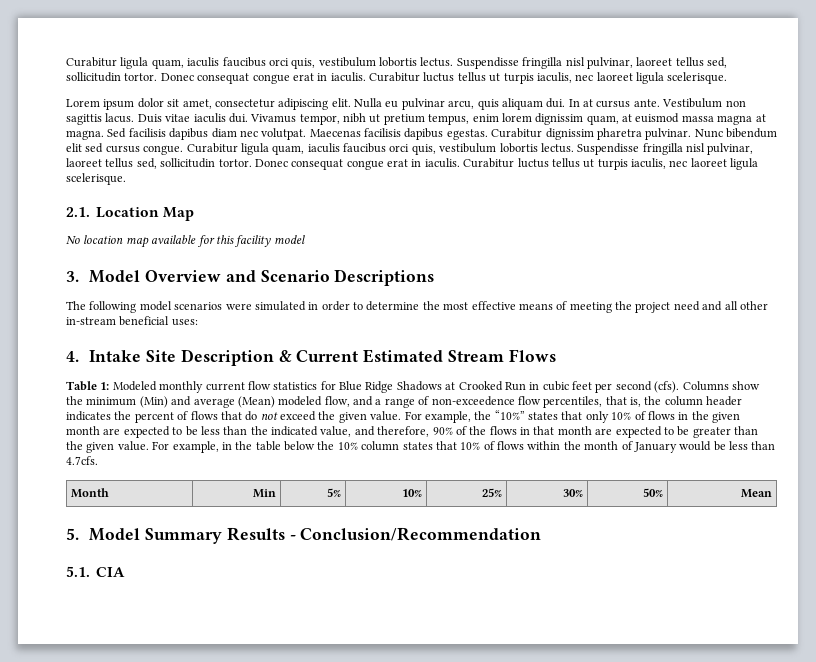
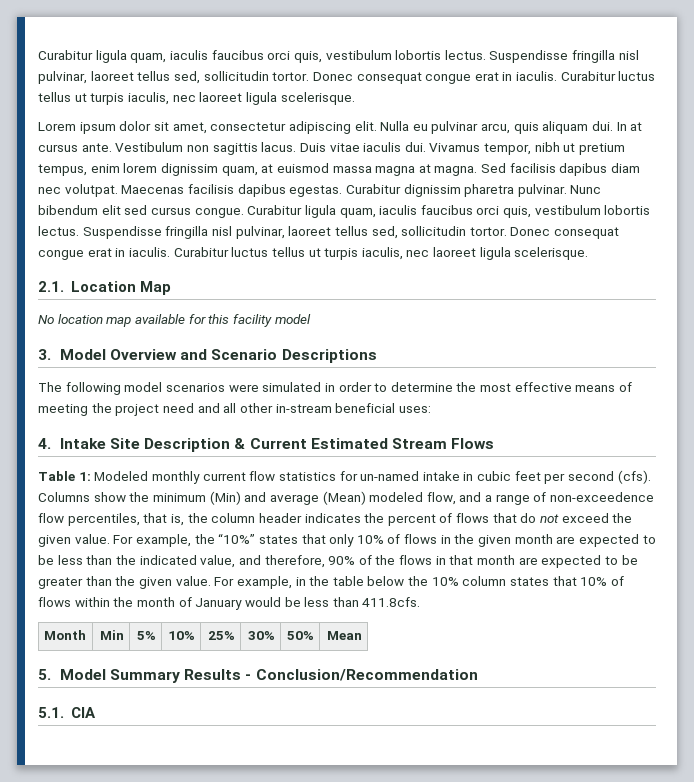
- Table 1: Modeled monthly current flow statistics for Blue Ridge Shadows at Crooked Run in cubic feet per second (cfs).
+ Table 1: Modeled monthly current flow statistics for un-named intake in cubic feet per second (cfs).
- For example, in the table below the 10% column states that 10% of flows within the month of January would be less than 4.7cfs.
+ For example, in the table below the 10% column states that 10% of flows within the month of January would be less than 411.8cfs.

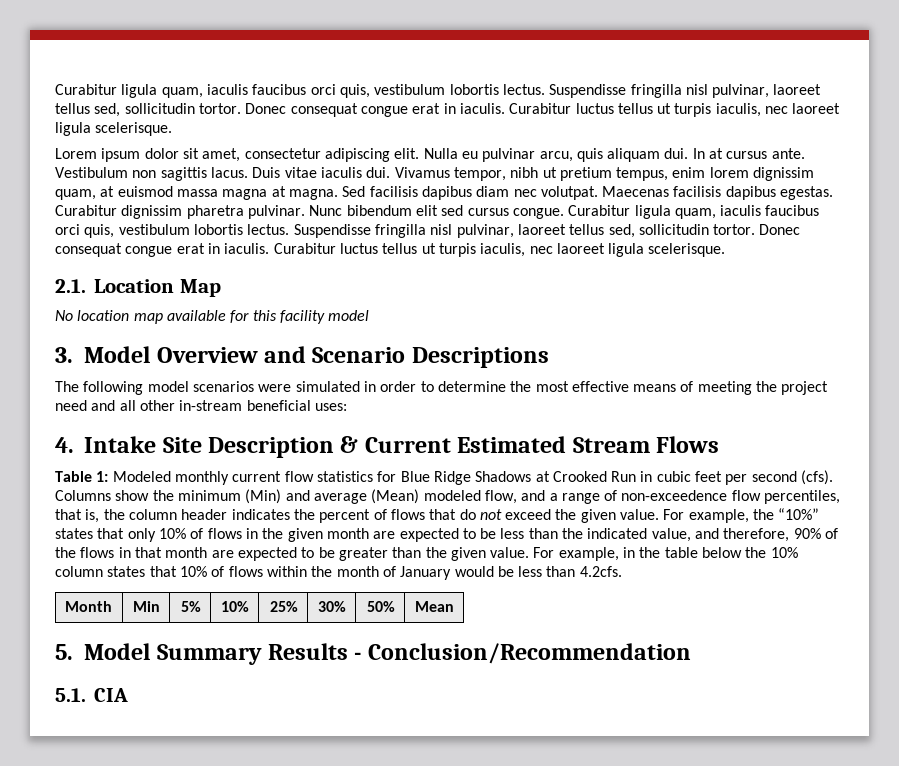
- Table 1: Modeled monthly current flow statistics for un-named intake in cubic feet per second (cfs).
+ Table 1: Modeled monthly current flow statistics for Blue Ridge Shadows at Crooked Run in cubic feet per second (cfs).
- For example, in the table below the 10% column states that 10% of flows within the month of January would be less than 411.8cfs.
+ For example, in the table below the 10% column states that 10% of flows within the month of January would be less than 4.2cfs.

